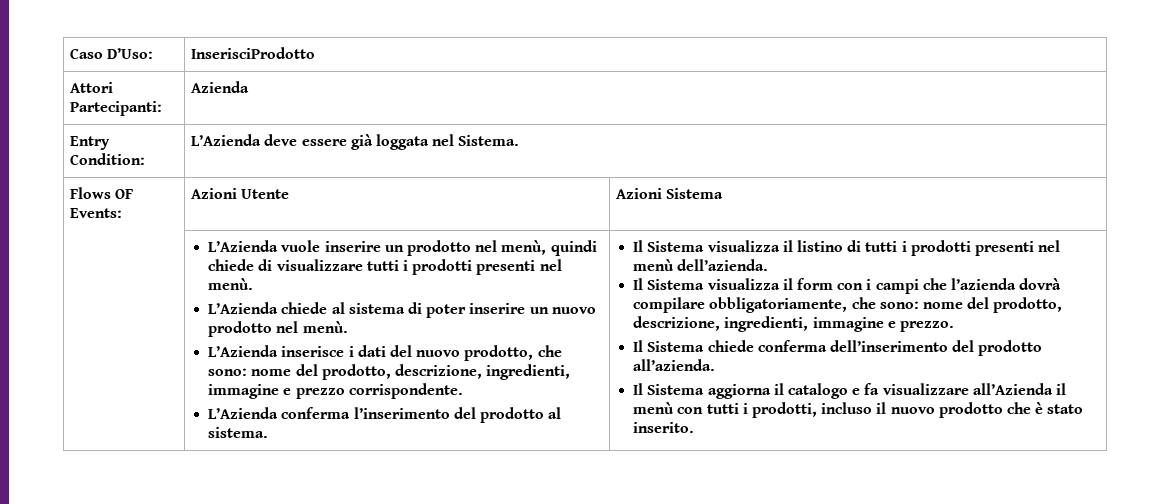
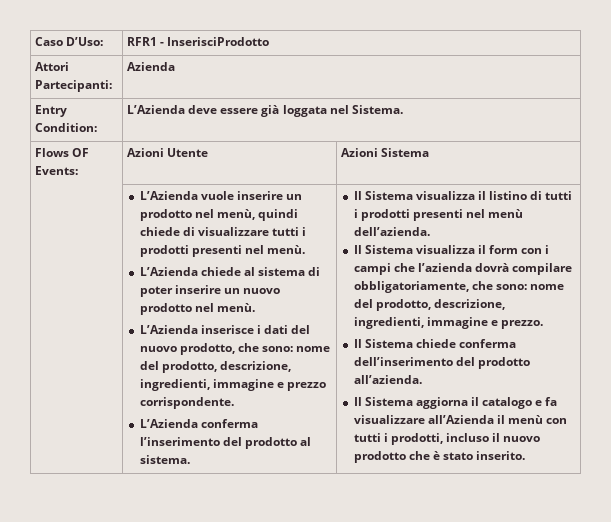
- Caso D’Uso: | InserisciProdotto
+ Caso D’Uso: | RFR1 - InserisciProdotto

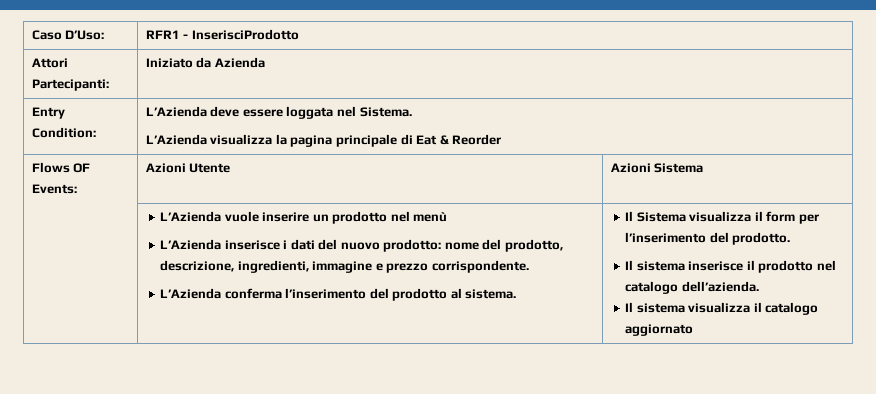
- Attori Partecipanti: | Azienda
+ Attori Partecipanti: | Iniziato da Azienda
- Entry Condition: | L’Azienda deve essere già loggata nel Sistema.
+ Entry Condition: | L’Azienda deve essere loggata nel Sistema.
+ L’Azienda visualizza la pagina principale di Eat & Reorder
- L’Azienda vuole inserire un prodotto nel menù, quindi chiede di visualizzare tutti i prodotti presenti nel menù.
- L’Azienda chiede al sistema di poter inserire un nuovo prodotto nel menù.
+ L’Azienda vuole inserire un prodotto nel menù
- L’Azienda inserisce i dati del nuovo prodotto, che sono: nome del prodotto, descrizione, ingredienti, immagine e prezzo corrispondente.
+ L’Azienda inserisce i dati del nuovo prodotto: nome del prodotto, descrizione, ingredienti, immagine e prezzo corrispondente.
- Il Sistema visualizza il listino di tutti i prodotti presenti nel menù dell’azienda.
+ Il Sistema visualizza il form per l’inserimento del prodotto.
+ Il sistema inserisce il prodotto nel catalogo dell’azienda.
- Il Sistema visualizza il form con i campi che l’azienda dovrà compilare obbligatoriamente, che sono: nome del prodotto, descrizione, ingredienti, immagine e prezzo.
- Il Sistema chiede conferma dell’inserimento del prodotto all’azienda.
- Il Sistema aggiorna il catalogo e fa visualizzare all’Azienda il menù con tutti i prodotti, incluso il nuovo prodotto che è stato inserito.
+ Il sistema visualizza il catalogo aggiornato

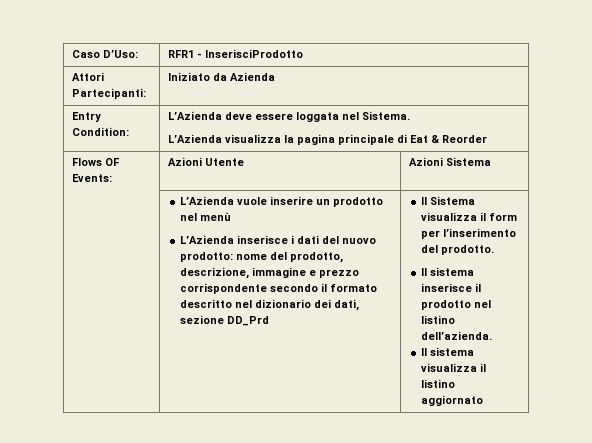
- L’Azienda inserisce i dati del nuovo prodotto: nome del prodotto, descrizione, ingredienti, immagine e prezzo corrispondente.
- L’Azienda conferma l’inserimento del prodotto al sistema.
+ L’Azienda inserisce i dati del nuovo prodotto: nome del prodotto, descrizione, immagine e prezzo corrispondente secondo il formato descritto nel dizionario dei dati, sezione DD_Prd
- Il sistema inserisce il prodotto nel catalogo dell’azienda.
+ Il sistema inserisce il prodotto nel listino dell’azienda.
- Il sistema visualizza il catalogo aggiornato
+ Il sistema visualizza il listino aggiornato

